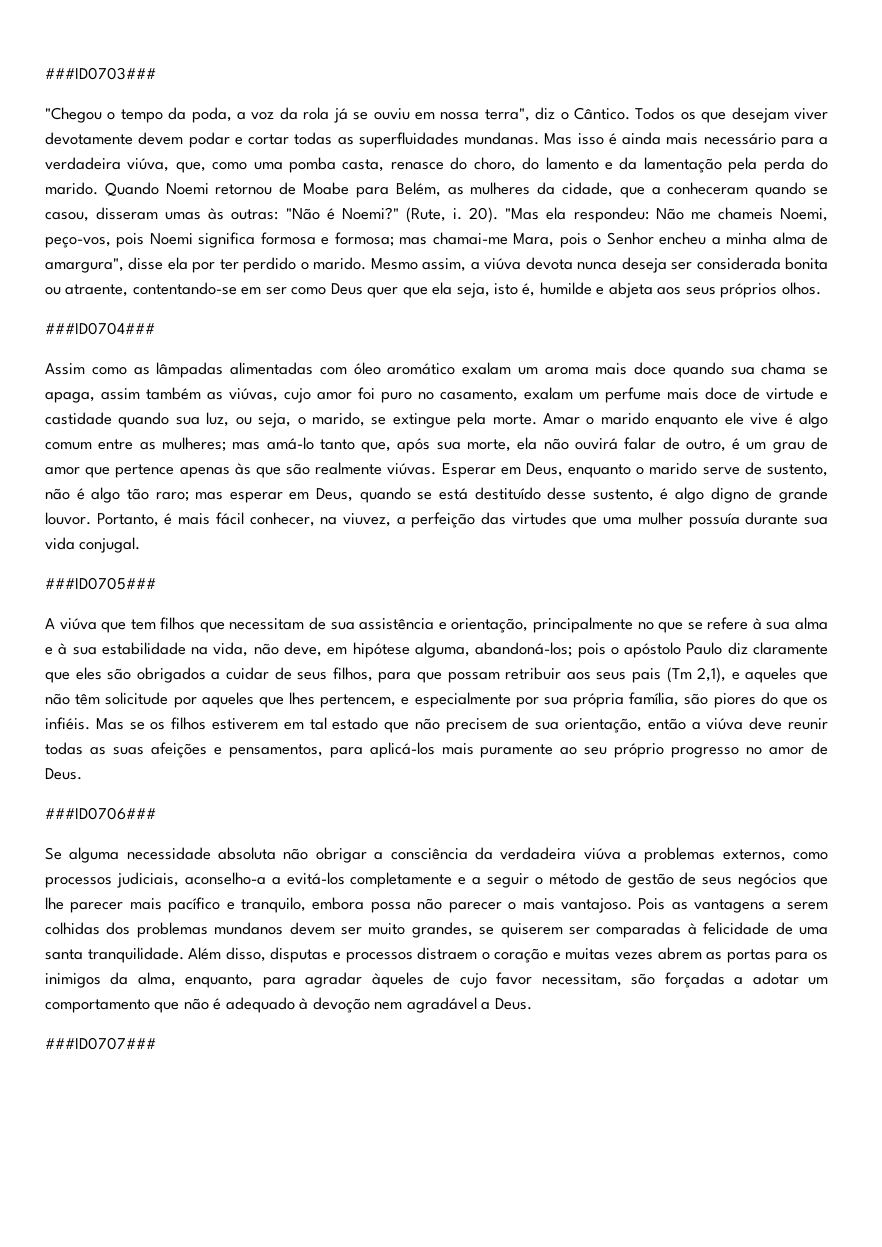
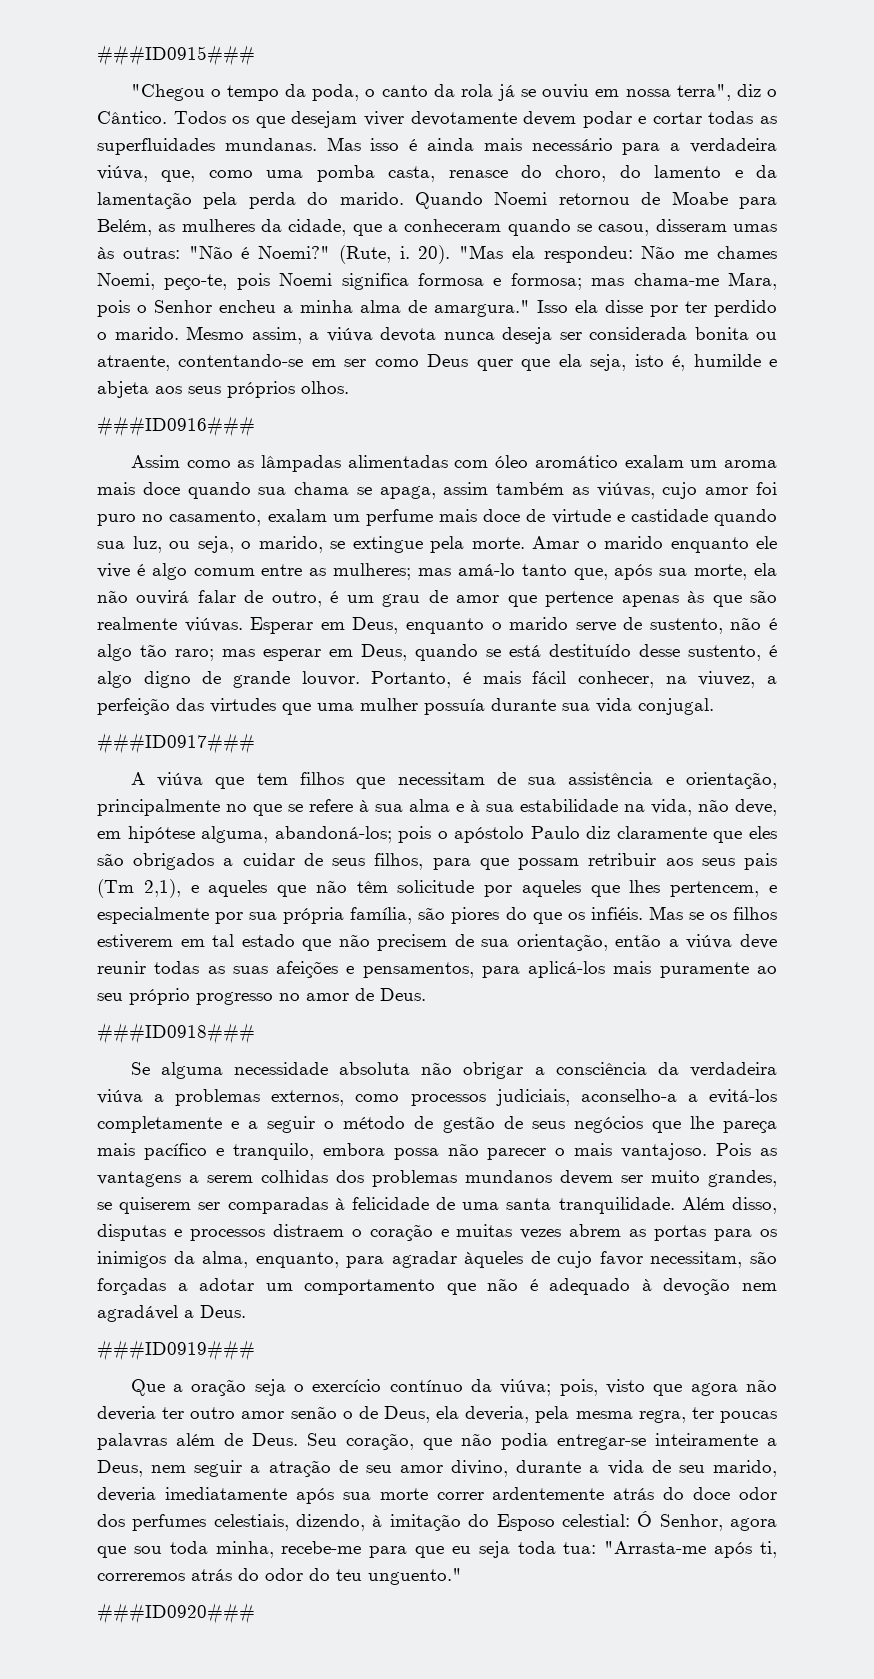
- ###ID0703###
+ ###ID0915###
- "Chegou o tempo da poda, a voz da rola já se ouviu em nossa terra", diz o Cântico.
+ "Chegou o tempo da poda, o canto da rola já se ouviu em nossa terra", diz o Cântico.
- "Mas ela respondeu: Não me chameis Noemi, peço-vos, pois Noemi significa formosa e formosa; mas chamai-me Mara, pois o Senhor encheu a minha alma de amargura", disse ela por ter perdido o marido.
+ "Mas ela respondeu: Não me chames Noemi, peço-te, pois Noemi significa formosa e formosa; mas chama-me Mara, pois o Senhor encheu a minha alma de amargura." Isso ela disse por ter perdido o marido.
- ###ID0704###
+ ###ID0916###
- ###ID0705###
+ ###ID0917###
- ###ID0706###
+ ###ID0918###
- Se alguma necessidade absoluta não obrigar a consciência da verdadeira viúva a problemas externos, como processos judiciais, aconselho-a a evitá-los completamente e a seguir o método de gestão de seus negócios que lhe parecer mais pacífico e tranquilo, embora possa não parecer o mais vantajoso.
+ Se alguma necessidade absoluta não obrigar a consciência da verdadeira viúva a problemas externos, como processos judiciais, aconselho-a a evitá-los completamente e a seguir o método de gestão de seus negócios que lhe pareça mais pacífico e tranquilo, embora possa não parecer o mais vantajoso.
- ###ID0707###
+ ###ID0919###
+ Que a oração seja o exercício contínuo da viúva; pois, visto que agora não deveria ter outro amor senão o de Deus, ela deveria, pela mesma regra, ter poucas palavras além de Deus. Seu coração, que não podia entregar-se inteiramente a Deus, nem seguir a atração de seu amor divino, durante a vida de seu marido, deveria imediatamente após sua morte correr ardentemente atrás do doce odor dos perfumes celestiais, dizendo, à imitação do Esposo celestial: Ó Senhor, agora que sou toda minha, recebe-me para que eu seja toda tua: "Arrasta-me após ti, correremos atrás do odor do teu unguento."
+ ###ID0920###

